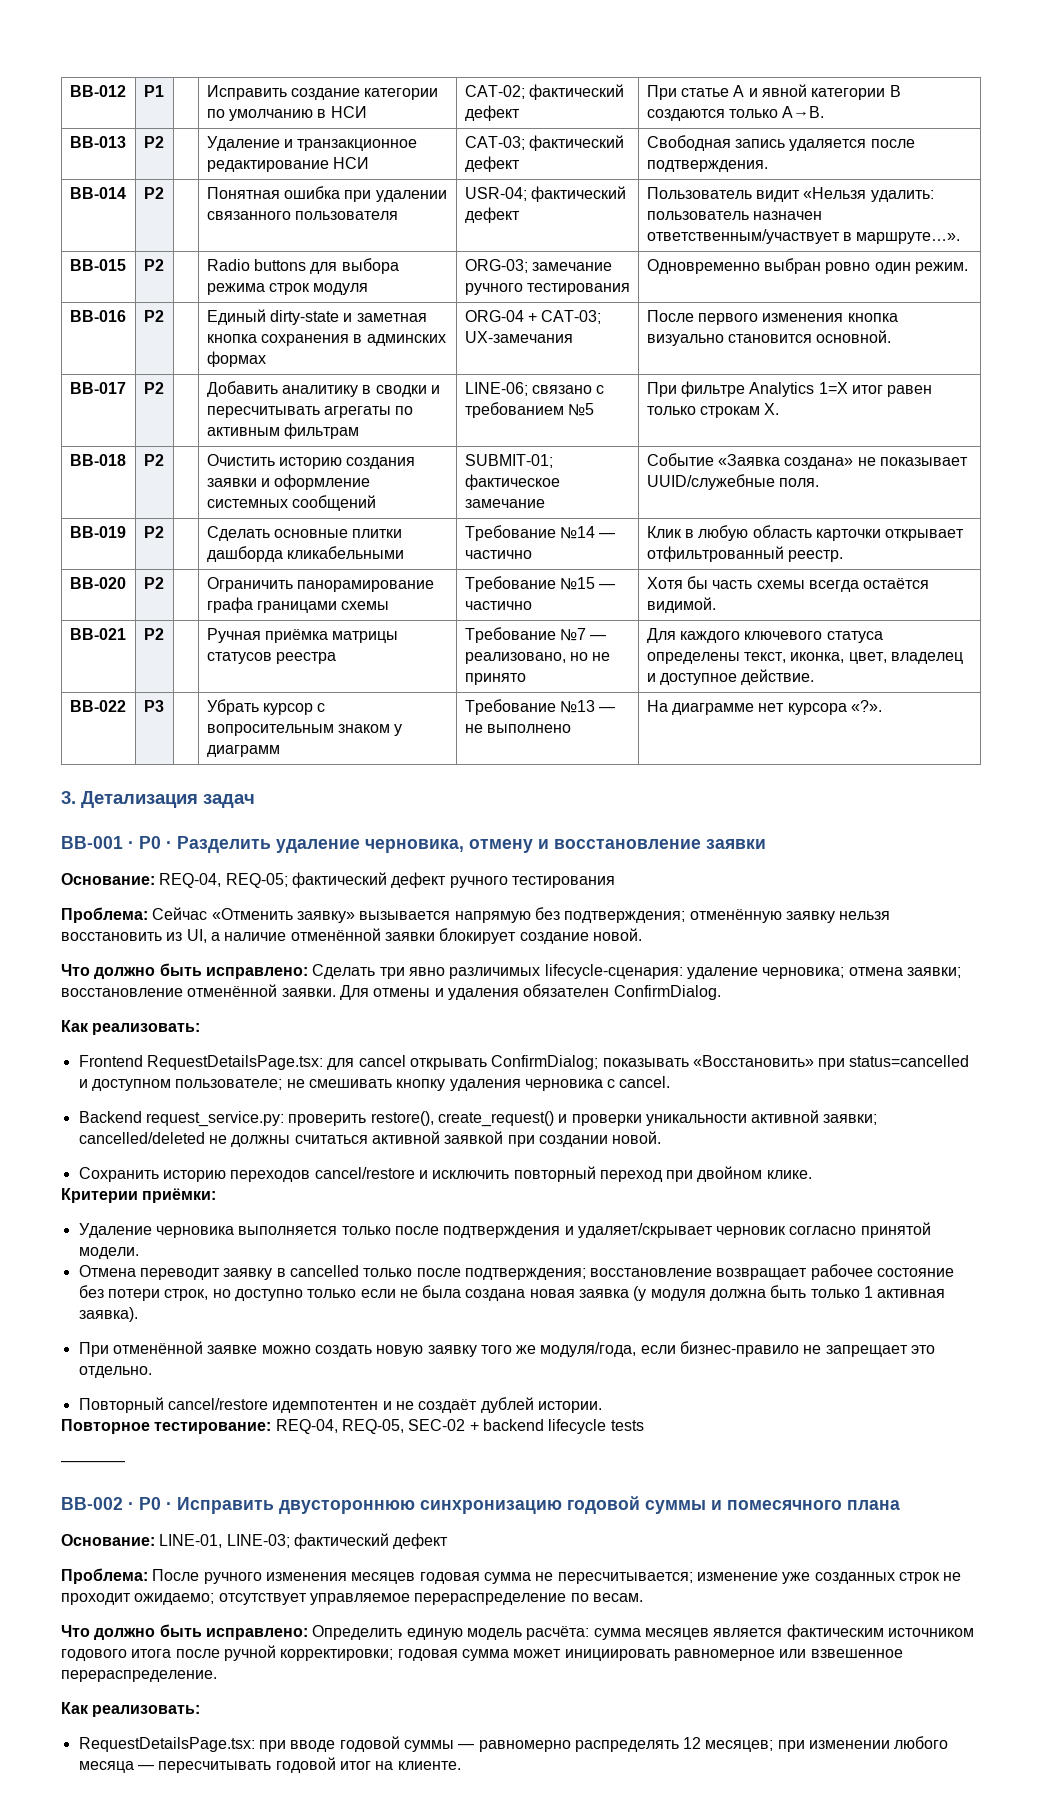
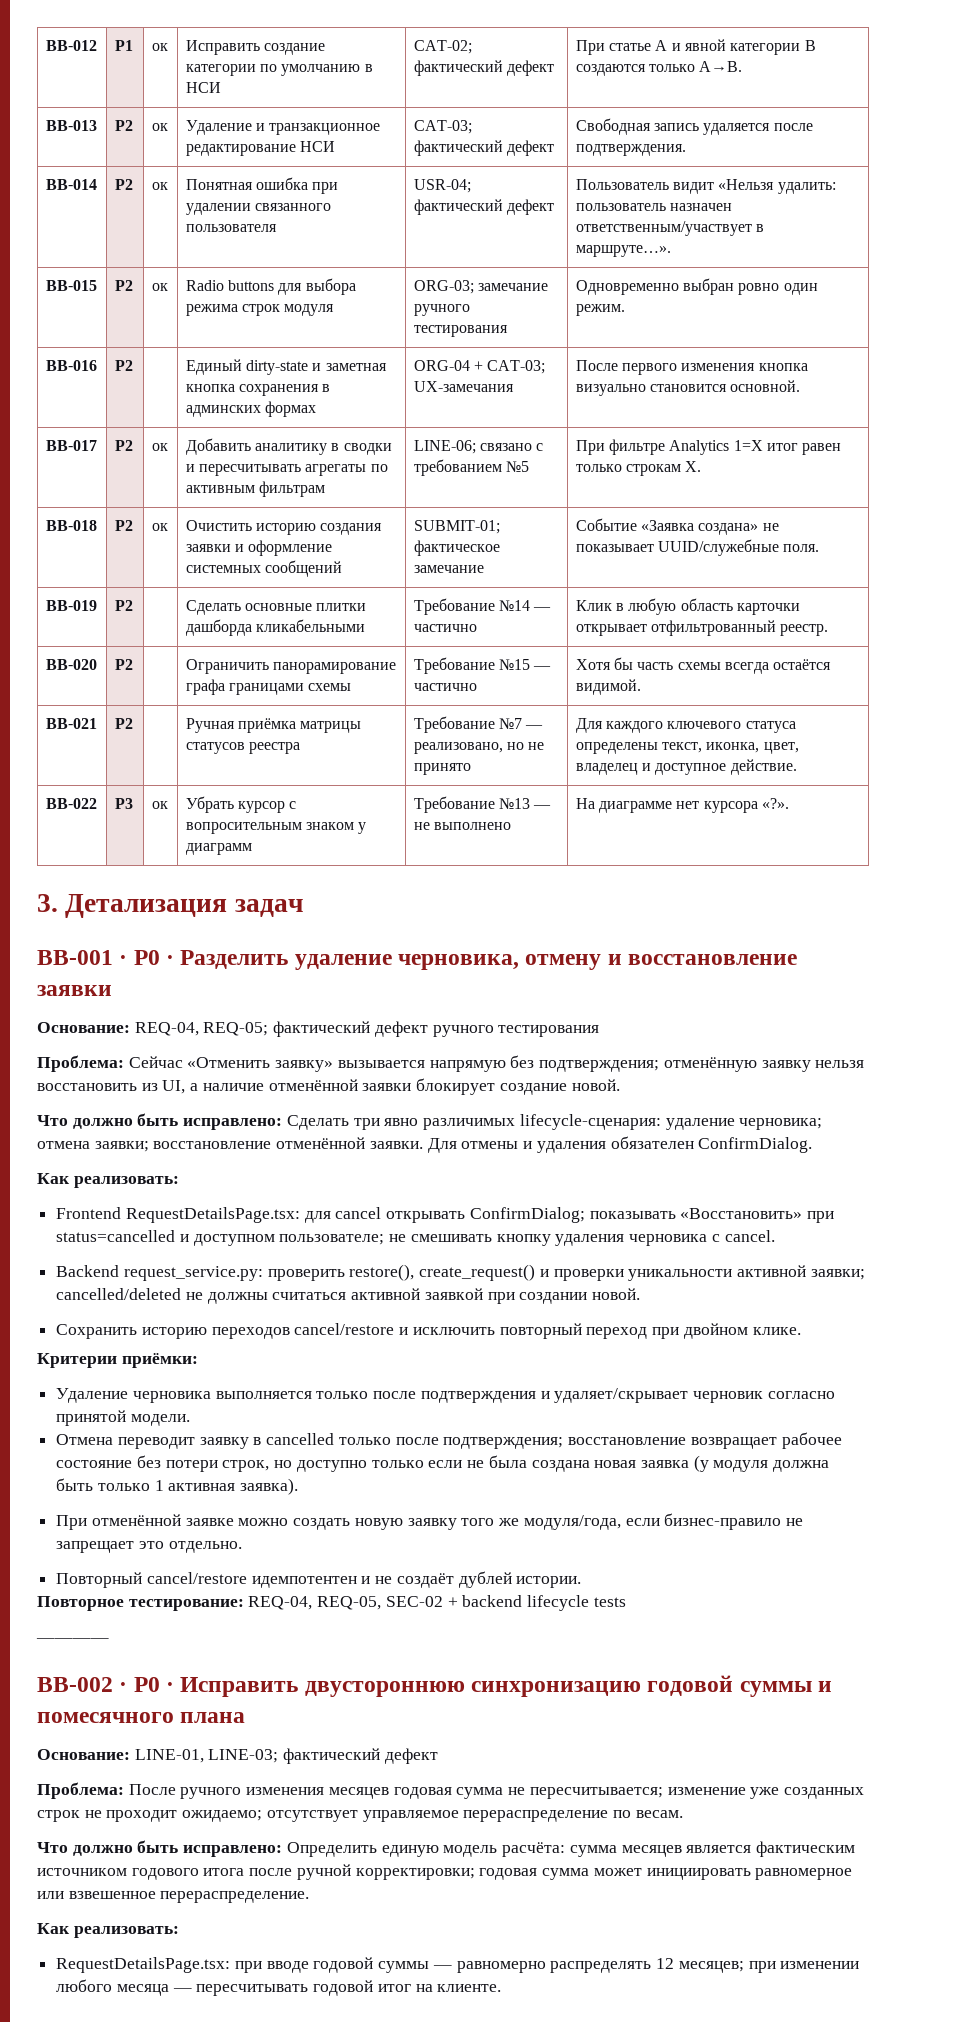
- BB-012 | P1 | | Исправить создание категории по умолчанию в НСИ | CAT-02; фактический дефект | При статье A и явной категории B создаются только A→B.
+ BB-012 | P1 | ок | Исправить создание категории по умолчанию в НСИ | CAT-02; фактический дефект | При статье A и явной категории B создаются только A→B.
- BB-013 | P2 | | Удаление и транзакционное редактирование НСИ | CAT-03; фактический дефект | Свободная запись удаляется после подтверждения.
+ BB-013 | P2 | ок | Удаление и транзакционное редактирование НСИ | CAT-03; фактический дефект | Свободная запись удаляется после подтверждения.
- BB-014 | P2 | | Понятная ошибка при удалении связанного пользователя | USR-04; фактический дефект | Пользователь видит «Нельзя удалить: пользователь назначен ответственным/участвует в маршруте…».
+ BB-014 | P2 | ок | Понятная ошибка при удалении связанного пользователя | USR-04; фактический дефект | Пользователь видит «Нельзя удалить: пользователь назначен ответственным/участвует в маршруте…».
- BB-015 | P2 | | Radio buttons для выбора режима строк модуля | ORG-03; замечание ручного тестирования | Одновременно выбран ровно один режим.
+ BB-015 | P2 | ок | Radio buttons для выбора режима строк модуля | ORG-03; замечание ручного тестирования | Одновременно выбран ровно один режим.
- BB-017 | P2 | | Добавить аналитику в сводки и пересчитывать агрегаты по активным фильтрам | LINE-06; связано с требованием №5 | При фильтре Analytics 1=X итог равен только строкам X.
+ BB-017 | P2 | ок | Добавить аналитику в сводки и пересчитывать агрегаты по активным фильтрам | LINE-06; связано с требованием №5 | При фильтре Analytics 1=X итог равен только строкам X.
- BB-018 | P2 | | Очистить историю создания заявки и оформление системных сообщений | SUBMIT-01; фактическое замечание | Событие «Заявка создана» не показывает UUID/служебные поля.
+ BB-018 | P2 | ок | Очистить историю создания заявки и оформление системных сообщений | SUBMIT-01; фактическое замечание | Событие «Заявка создана» не показывает UUID/служебные поля.
- BB-022 | P3 | | Убрать курсор с вопросительным знаком у диаграмм | Требование №13 — не выполнено | На диаграмме нет курсора «?».
+ BB-022 | P3 | ок | Убрать курсор с вопросительным знаком у диаграмм | Требование №13 — не выполнено | На диаграмме нет курсора «?».

